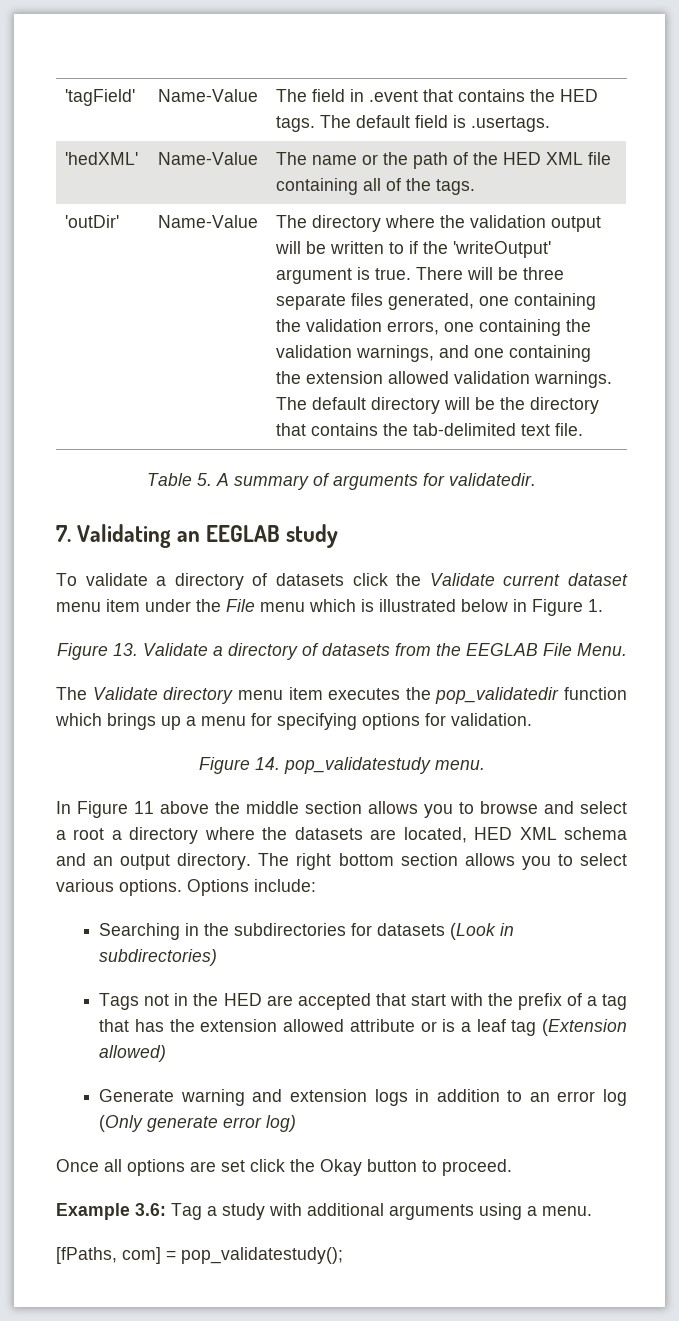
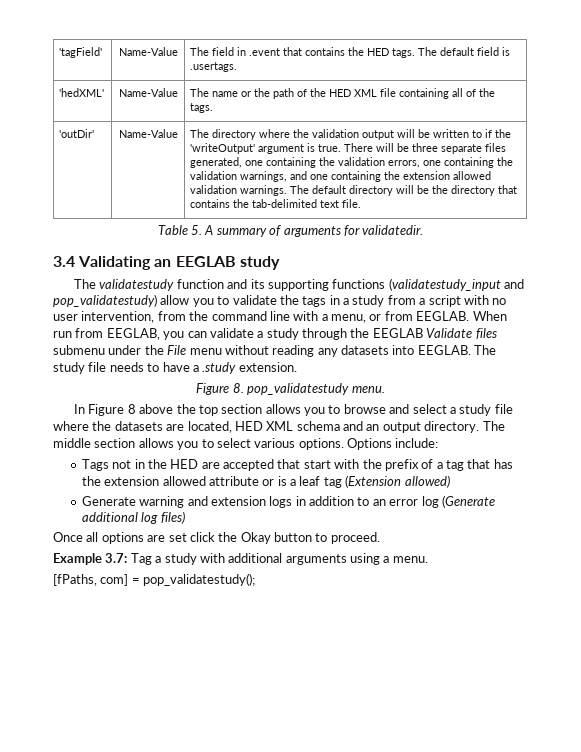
- 7. Validating an EEGLAB study
+ 3.4 Validating an EEGLAB study
- To validate a directory of datasets click the Validate current dataset menu item under the File menu which is illustrated below in Figure 1.
- Figure 13. Validate a directory of datasets from the EEGLAB File Menu.
- The Validate directory menu item executes the pop_validatedir function which brings up a menu for specifying options for validation.
- Figure 14. pop_validatestudy menu.
+ The validatestudy function and its supporting functions (validatestudy_input and pop_validatestudy) allow you to validate the tags in a study from a script with no user intervention, from the command line with a menu, or from EEGLAB. When run from EEGLAB, you can validate a study through the EEGLAB Validate files submenu under the File menu without reading any datasets into EEGLAB. The study file needs to have a .study extension.
+ Figure 8. pop_validatestudy menu.
- In Figure 11 above the middle section allows you to browse and select a root a directory where the datasets are located, HED XML schema and an output directory.
+ In Figure 8 above the top section allows you to browse and select a study file where the datasets are located, HED XML schema and an output directory.
- The right bottom section allows you to select various options.
+ The middle section allows you to select various options.
- Searching in the subdirectories for datasets (Look in subdirectories)
- Generate warning and extension logs in addition to an error log (Only generate error log)
+ Generate warning and extension logs in addition to an error log (Generate additional log files)
- Example 3.6: Tag a study with additional arguments using a menu.
+ Example 3.7: Tag a study with additional arguments using a menu.

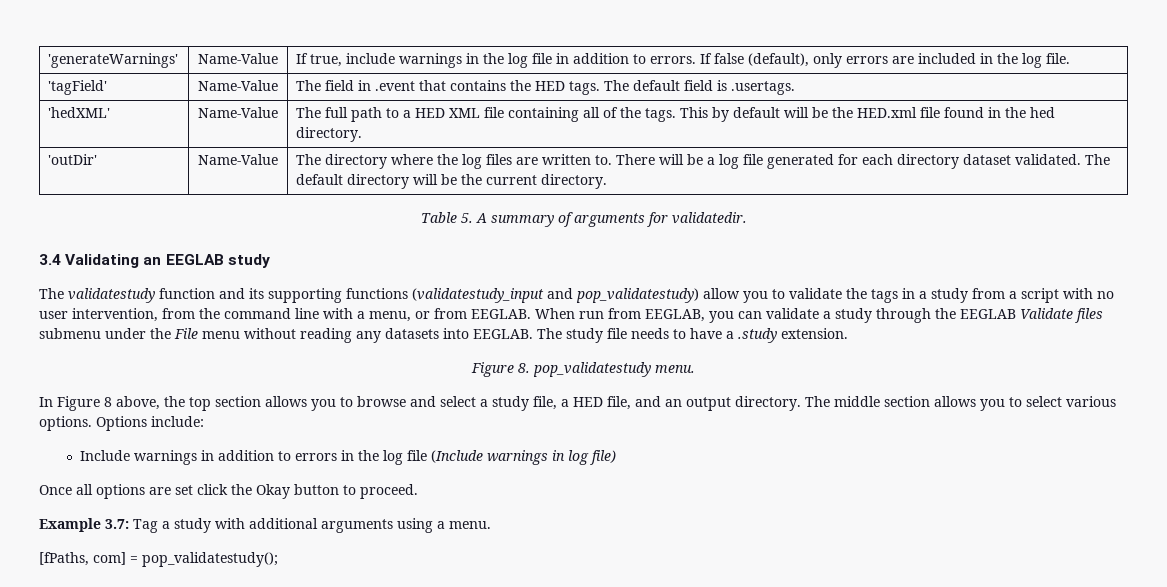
+ 'generateWarnings' | Name-Value | If true, include warnings in the log file in addition to errors. If false (default), only errors are included in the log file.
- 'hedXML' | Name-Value | The name or the path of the HED XML file containing all of the tags.
+ 'hedXML' | Name-Value | The full path to a HED XML file containing all of the tags. This by default will be the HED.xml file found in the hed directory.
- The directory where the validation output will be written to if the 'writeOutput' argument is true. There will be three separate files generated, one containing the validation errors, one containing the validation warnings, and one containing the extension allowed validation warnings.
+ The directory where the log files are written to. There will be a log file generated for each directory dataset validated.
- The default directory will be the directory that contains the tab-delimited text file.
+ The default directory will be the current directory.
- In Figure 8 above the top section allows you to browse and select a study file where the datasets are located, HED XML schema and an output directory.
+ In Figure 8 above, the top section allows you to browse and select a study file, a HED file, and an output directory.
- Tags not in the HED are accepted that start with the prefix of a tag that has the extension allowed attribute or is a leaf tag (Extension allowed)
- Generate warning and extension logs in addition to an error log (Generate additional log files)
+ Include warnings in addition to errors in the log file (Include warnings in log file)

